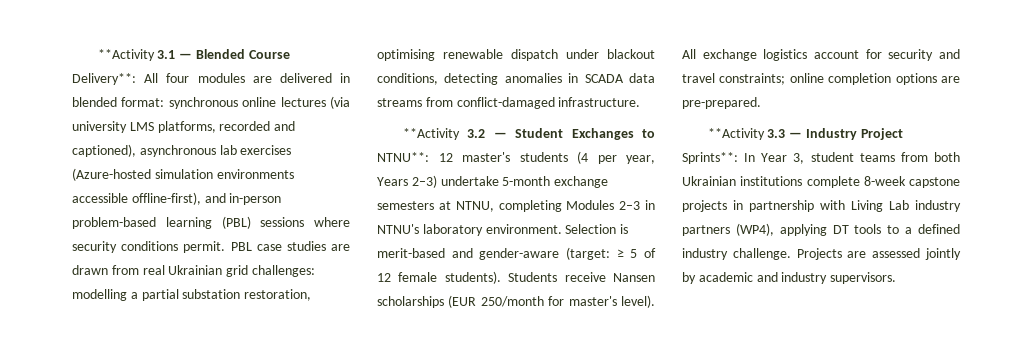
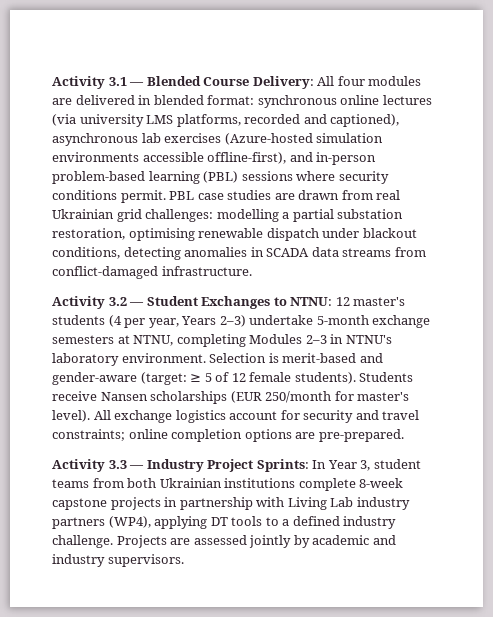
- **Activity 3.1 — Blended Course Delivery**: All four modules are delivered in blended format: synchronous online lectures (via university LMS platforms, recorded and captioned), asynchronous lab exercises (Azure-hosted simulation environments accessible offline-first), and in-person problem-based learning (PBL) sessions where security conditions permit.
+ Activity 3.1 — Blended Course Delivery: All four modules are delivered in blended format: synchronous online lectures (via university LMS platforms, recorded and captioned), asynchronous lab exercises (Azure-hosted simulation environments accessible offline-first), and in-person problem-based learning (PBL) sessions where security conditions permit.
- **Activity 3.2 — Student Exchanges to NTNU**: 12 master's students (4 per year, Years 2–3) undertake 5-month exchange semesters at NTNU, completing Modules 2–3 in NTNU's laboratory environment.
+ Activity 3.2 — Student Exchanges to NTNU: 12 master's students (4 per year, Years 2–3) undertake 5-month exchange semesters at NTNU, completing Modules 2–3 in NTNU's laboratory environment.
- **Activity 3.3 — Industry Project Sprints**: In Year 3, student teams from both Ukrainian institutions complete 8-week capstone projects in partnership with Living Lab industry partners (WP4), applying DT tools to a defined industry challenge.
+ Activity 3.3 — Industry Project Sprints: In Year 3, student teams from both Ukrainian institutions complete 8-week capstone projects in partnership with Living Lab industry partners (WP4), applying DT tools to a defined industry challenge.

